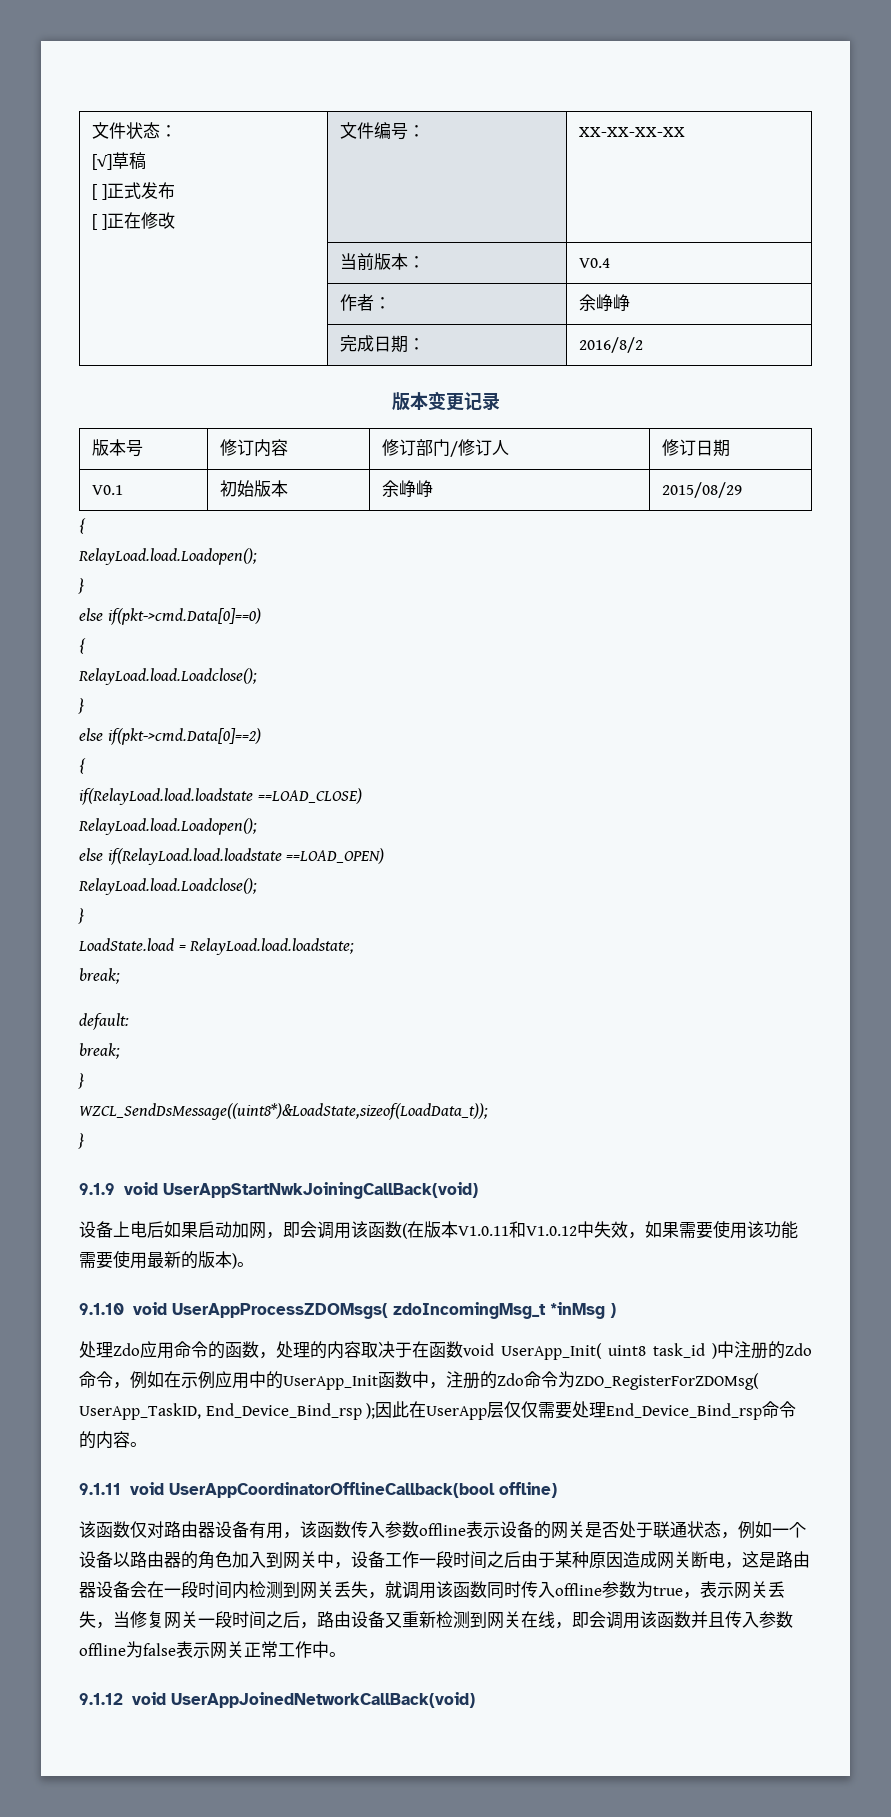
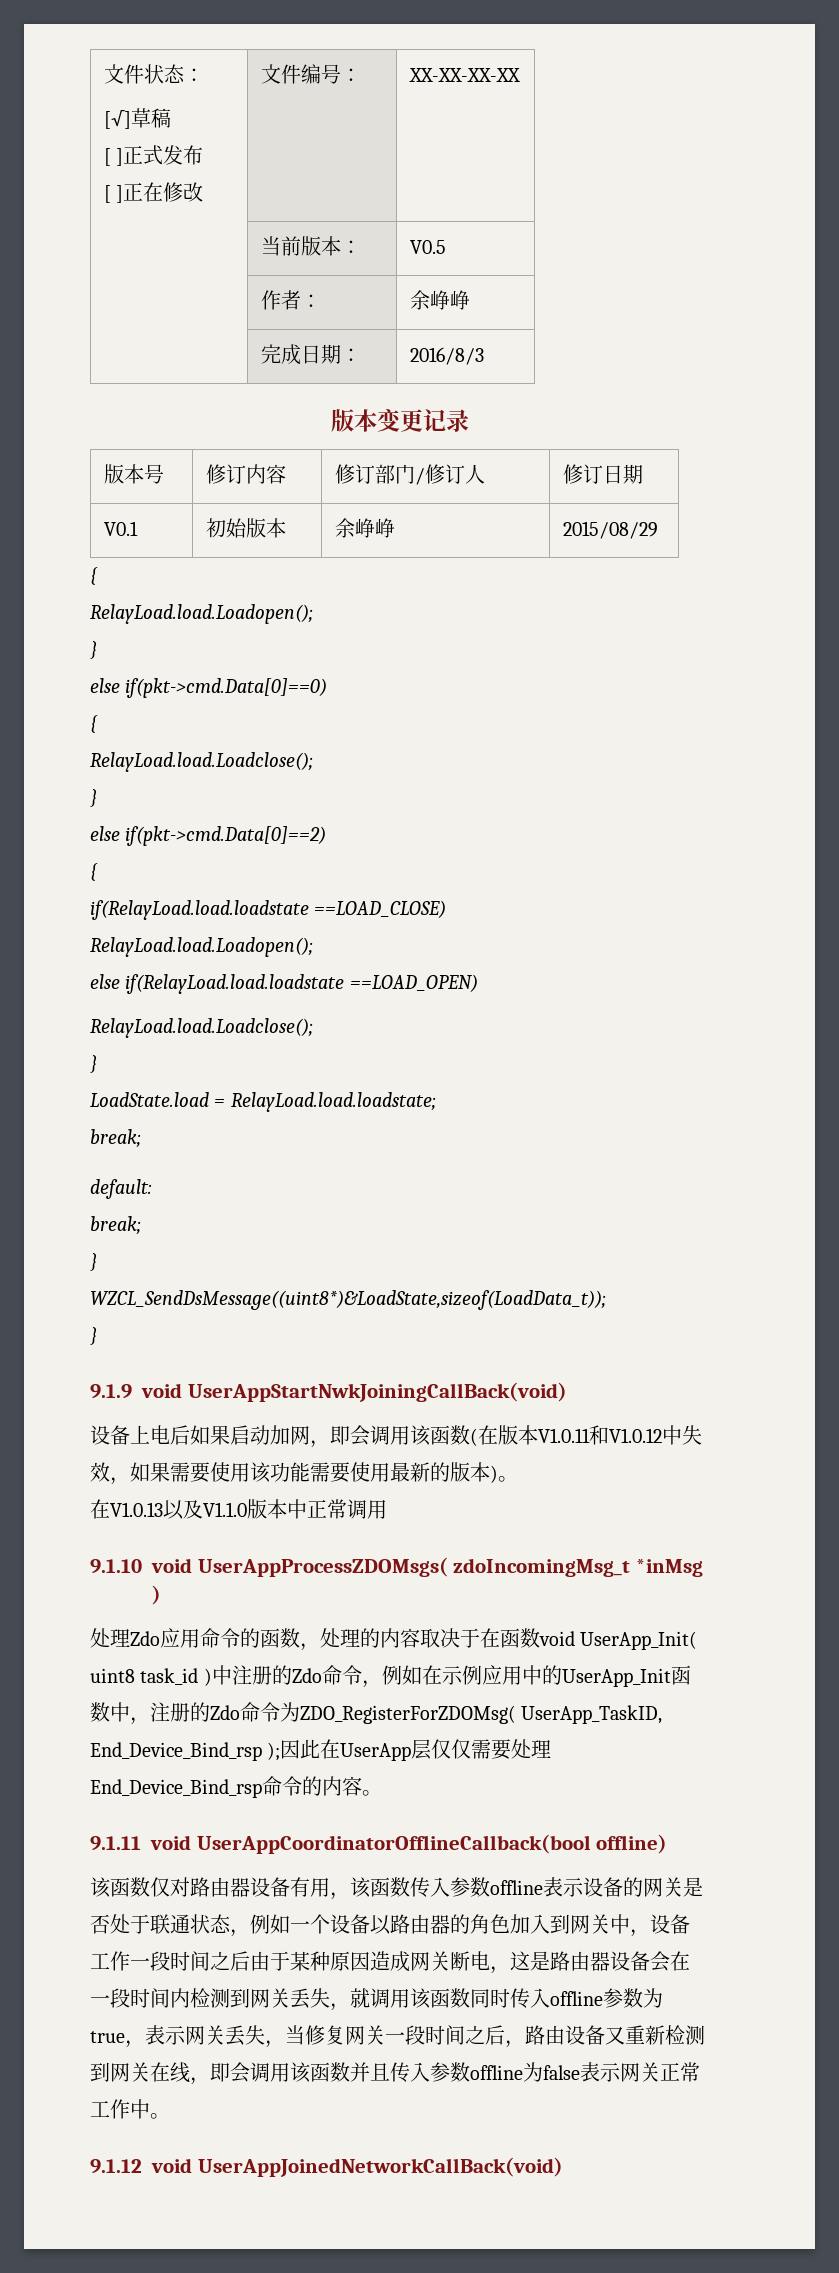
- | 当前版本： | V0.4
+ | 当前版本： | V0.5
- | 完成日期： | 2016/8/2
+ | 完成日期： | 2016/8/3
+ 在V1.0.13以及V1.1.0版本中正常调用

